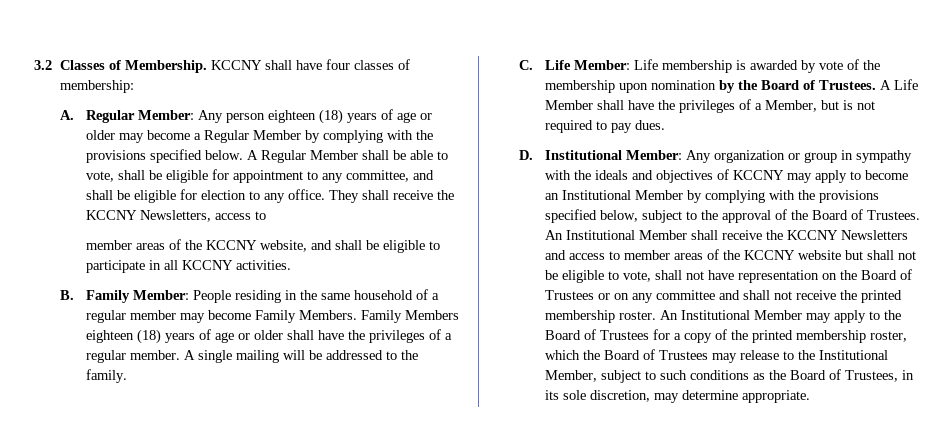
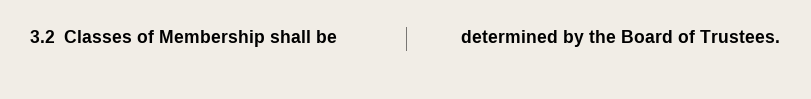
- 3.2 Classes of Membership. KCCNY shall have four classes of membership:
- A. Regular Member: Any person eighteen (18) years of age or older may become a Regular Member by complying with the provisions specified below. A Regular Member shall be able to vote, shall be eligible for appointment to any committee, and shall be eligible for election to any office. They shall receive the KCCNY Newsletters, access to
- member areas of the KCCNY website, and shall be eligible to participate in all KCCNY activities.
- B. Family Member: People residing in the same household of a regular member may become Family Members. Family Members eighteen (18) years of age or older shall have the privileges of a regular member. A single mailing will be addressed to the family.
- C. Life Member: Life membership is awarded by vote of the membership upon nomination by the Board of Trustees. A Life Member shall have the privileges of a Member, but is not required to pay dues.
- D. Institutional Member: Any organization or group in sympathy with the ideals and objectives of KCCNY may apply to become an Institutional Member by complying with the provisions specified below, subject to the approval of the Board of Trustees. An Institutional Member shall receive the KCCNY Newsletters and access to member areas of the KCCNY website but shall not be eligible to vote, shall not have representation on the Board of Trustees or on any committee and shall not receive the printed membership roster. An Institutional Member may apply to the Board of Trustees for a copy of the printed membership roster, which the Board of Trustees may release to the Institutional Member, subject to such conditions as the Board of Trustees, in its sole discretion, may determine appropriate.
+ 3.2 Classes of Membership shall be determined by the Board of Trustees.

